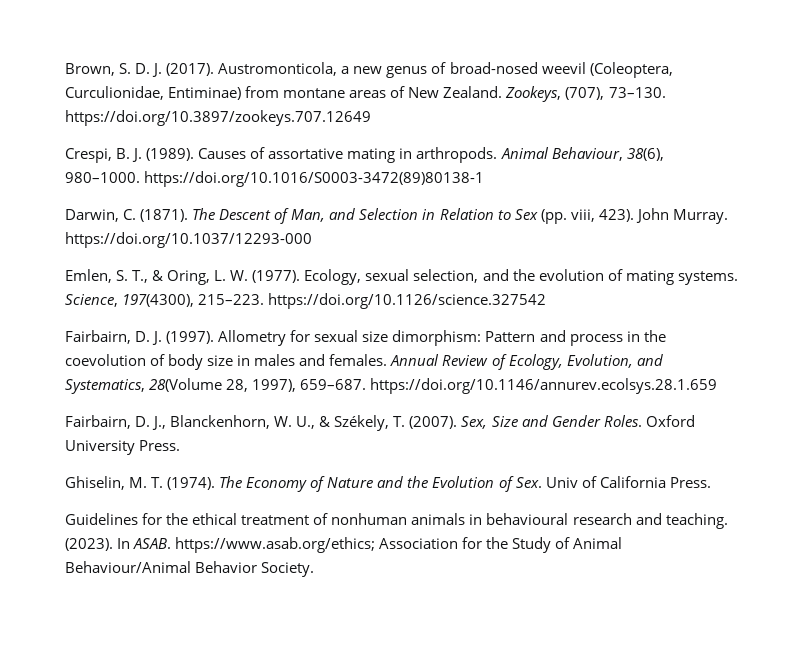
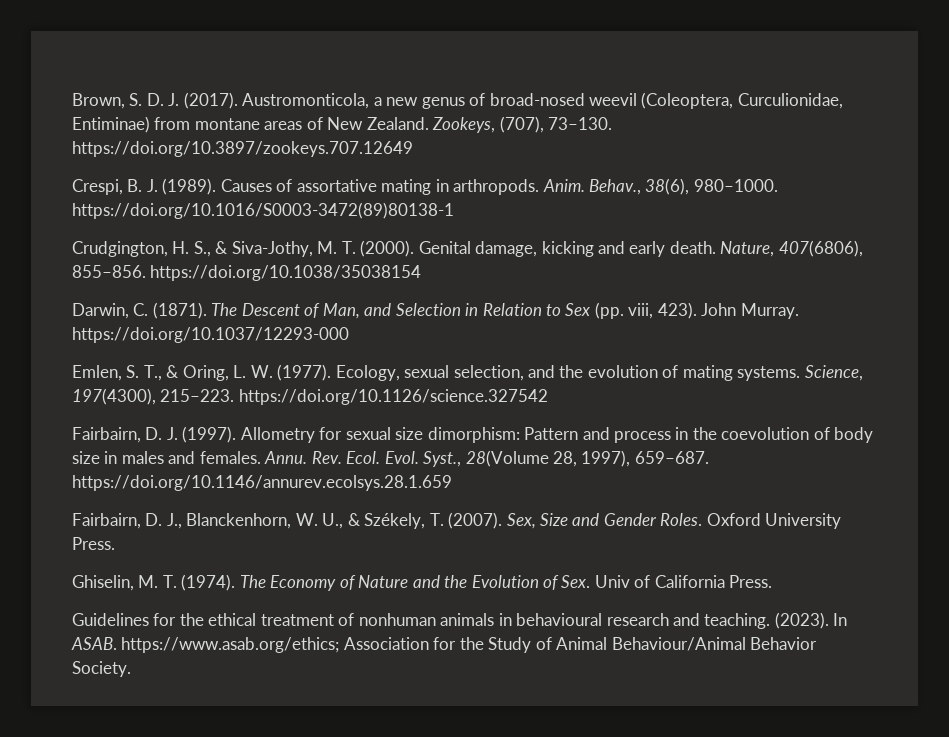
- Animal Behaviour, 38(6), 980–1000. https://doi.org/10.1016/S0003-3472(89)80138-1
+ Anim. Behav., 38(6), 980–1000. https://doi.org/10.1016/S0003-3472(89)80138-1
+ Crudgington, H. S., & Siva-Jothy, M. T. (2000). Genital damage, kicking and early death. Nature, 407(6806), 855–856. https://doi.org/10.1038/35038154
- Annual Review of Ecology, Evolution, and Systematics, 28(Volume 28, 1997), 659–687. https://doi.org/10.1146/annurev.ecolsys.28.1.659
+ Annu. Rev. Ecol. Evol. Syst., 28(Volume 28, 1997), 659–687. https://doi.org/10.1146/annurev.ecolsys.28.1.659

